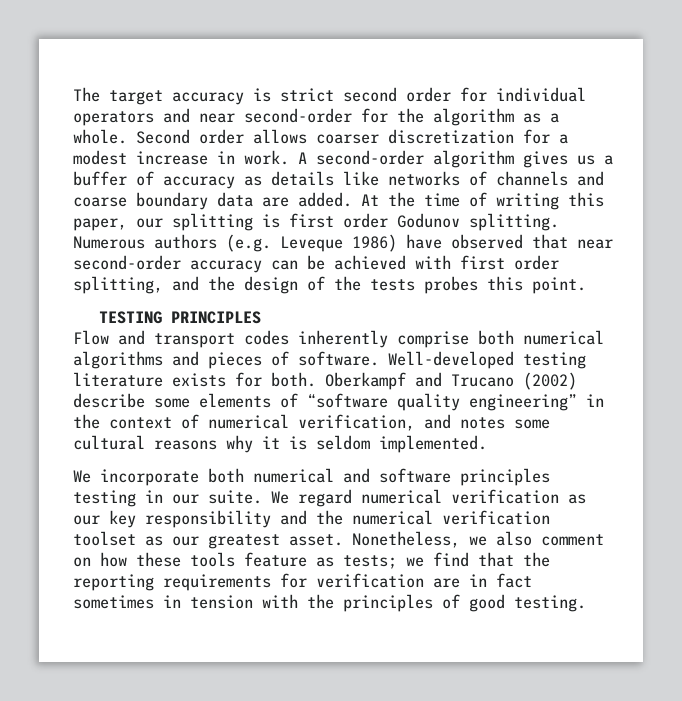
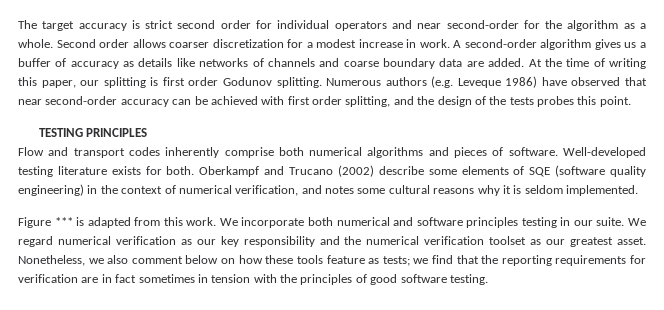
- Oberkampf and Trucano (2002) describe some elements of “software quality engineering” in the context of numerical verification, and notes some cultural reasons why it is seldom implemented.
+ Oberkampf and Trucano (2002) describe some elements of SQE (software quality engineering) in the context of numerical verification, and notes some cultural reasons why it is seldom implemented.
+ Figure *** is adapted from this work.
- Nonetheless, we also comment on how these tools feature as tests; we find that the reporting requirements for verification are in fact sometimes in tension with the principles of good testing.
+ Nonetheless, we also comment below on how these tools feature as tests; we find that the reporting requirements for verification are in fact sometimes in tension with the principles of good software testing.

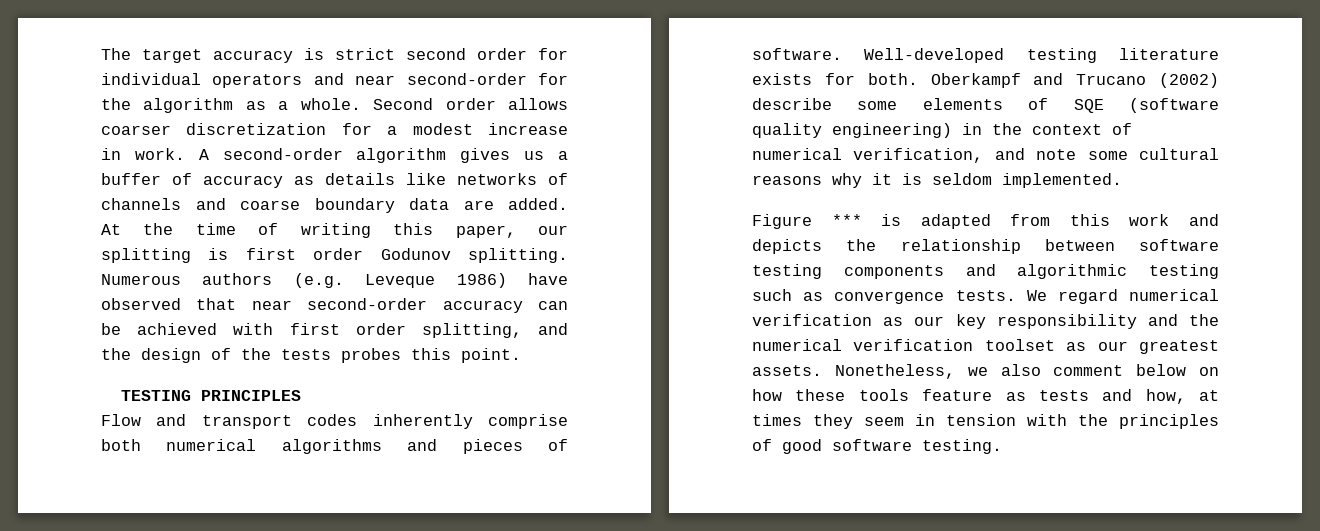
- Oberkampf and Trucano (2002) describe some elements of SQE (software quality engineering) in the context of numerical verification, and notes some cultural reasons why it is seldom implemented.
+ Oberkampf and Trucano (2002) describe some elements of SQE (software quality engineering) in the context of numerical verification, and note some cultural reasons why it is seldom implemented.
- Figure *** is adapted from this work. We incorporate both numerical and software principles testing in our suite.
+ Figure *** is adapted from this work and depicts the relationship between software testing components and algorithmic testing such as convergence tests.
- We regard numerical verification as our key responsibility and the numerical verification toolset as our greatest asset.
+ We regard numerical verification as our key responsibility and the numerical verification toolset as our greatest assets.
- Nonetheless, we also comment below on how these tools feature as tests; we find that the reporting requirements for verification are in fact sometimes in tension with the principles of good software testing.
+ Nonetheless, we also comment below on how these tools feature as tests and how, at times they seem in tension with the principles of good software testing.

